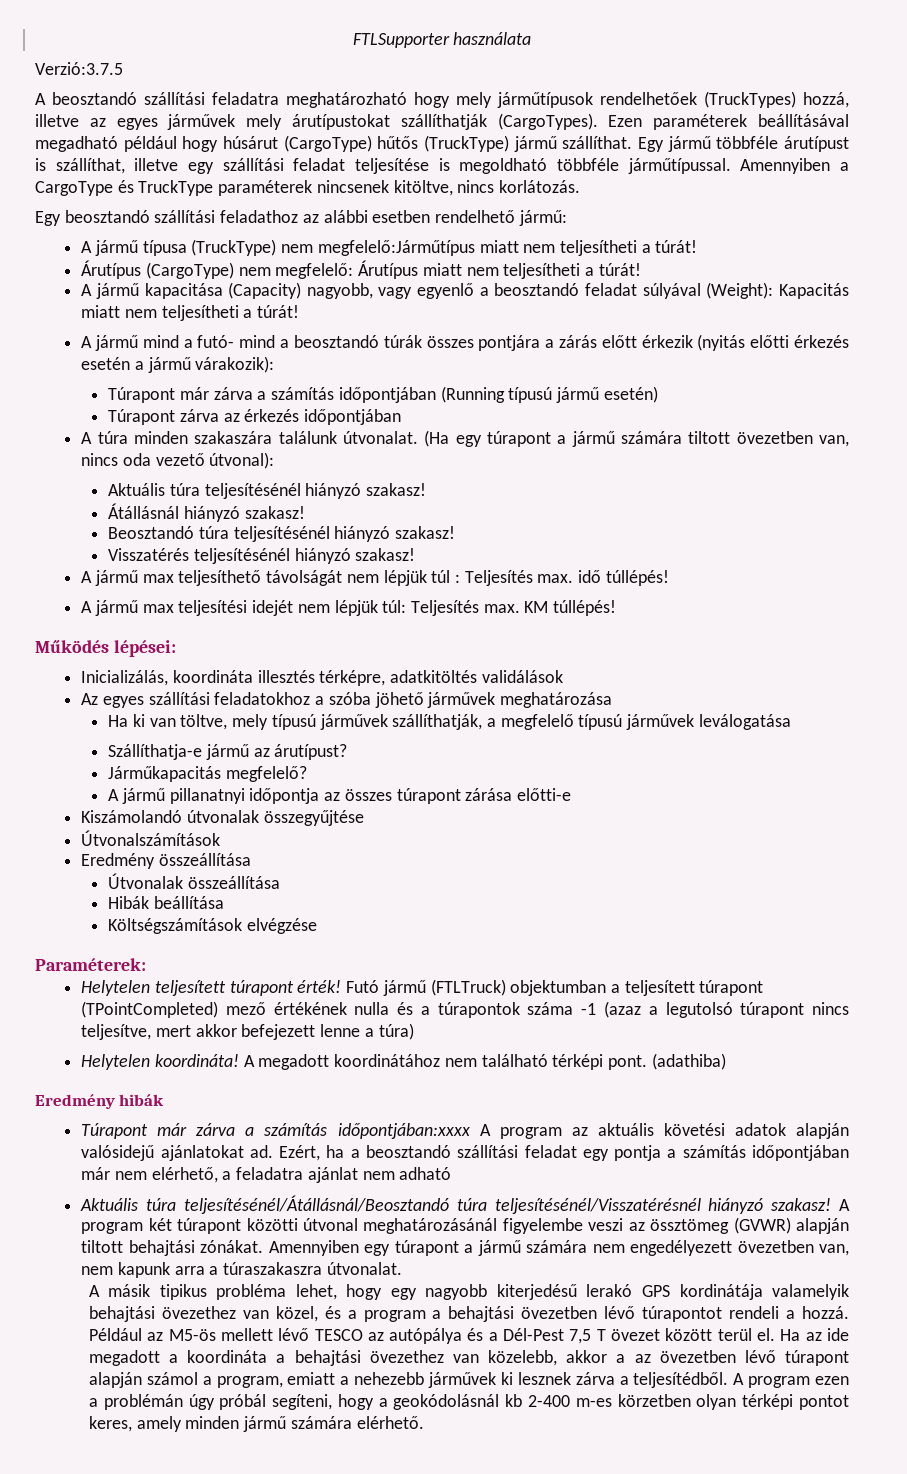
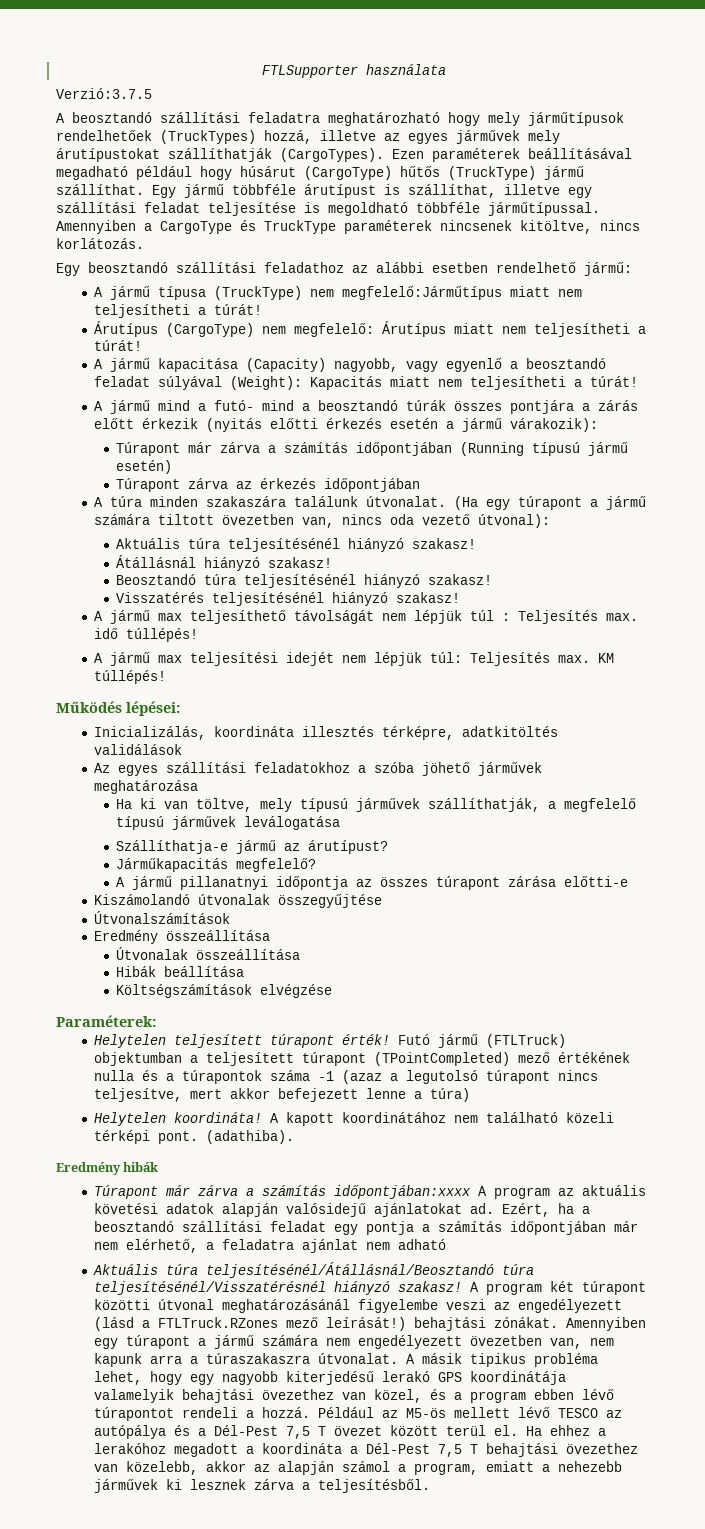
- A megadott koordinátához nem található térképi pont.
+ A kapott koordinátához nem található közeli térképi pont.
- (adathiba)
+ (adathiba).
- A program két túrapont közötti útvonal meghatározásánál figyelembe veszi az össztömeg (GVWR) alapján tiltott behajtási zónákat.
+ A program két túrapont közötti útvonal meghatározásánál figyelembe veszi az engedélyezett (lásd a FTLTruck.RZones mező leírását!) behajtási zónákat.
- Amennyiben egy túrapont a jármű számára nem engedélyezett övezetben van, nem kapunk arra a túraszakaszra útvonalat.
- A másik tipikus probléma lehet, hogy egy nagyobb kiterjedésű lerakó GPS kordinátája valamelyik behajtási övezethez van közel, és a program a behajtási övezetben lévő túrapontot rendeli a hozzá.
+ Amennyiben egy túrapont a jármű számára nem engedélyezett övezetben van, nem kapunk arra a túraszakaszra útvonalat. A másik tipikus probléma lehet, hogy egy nagyobb kiterjedésű lerakó GPS koordinátája valamelyik behajtási övezethez van közel, és a program ebben lévő túrapontot rendeli a hozzá.
- Ha az ide megadott a koordináta a behajtási övezethez van közelebb, akkor a az övezetben lévő túrapont alapján számol a program, emiatt a nehezebb járművek ki lesznek zárva a teljesítédből. A program ezen a problémán úgy próbál segíteni, hogy a geokódolásnál kb 2-400 m-es körzetben olyan térképi pontot keres, amely minden jármű számára elérhető.
+ Ha ehhez a lerakóhoz megadott a koordináta a Dél-Pest 7,5 T behajtási övezethez van közelebb, akkor az alapján számol a program, emiatt a nehezebb járművek ki lesznek zárva a teljesítésből.

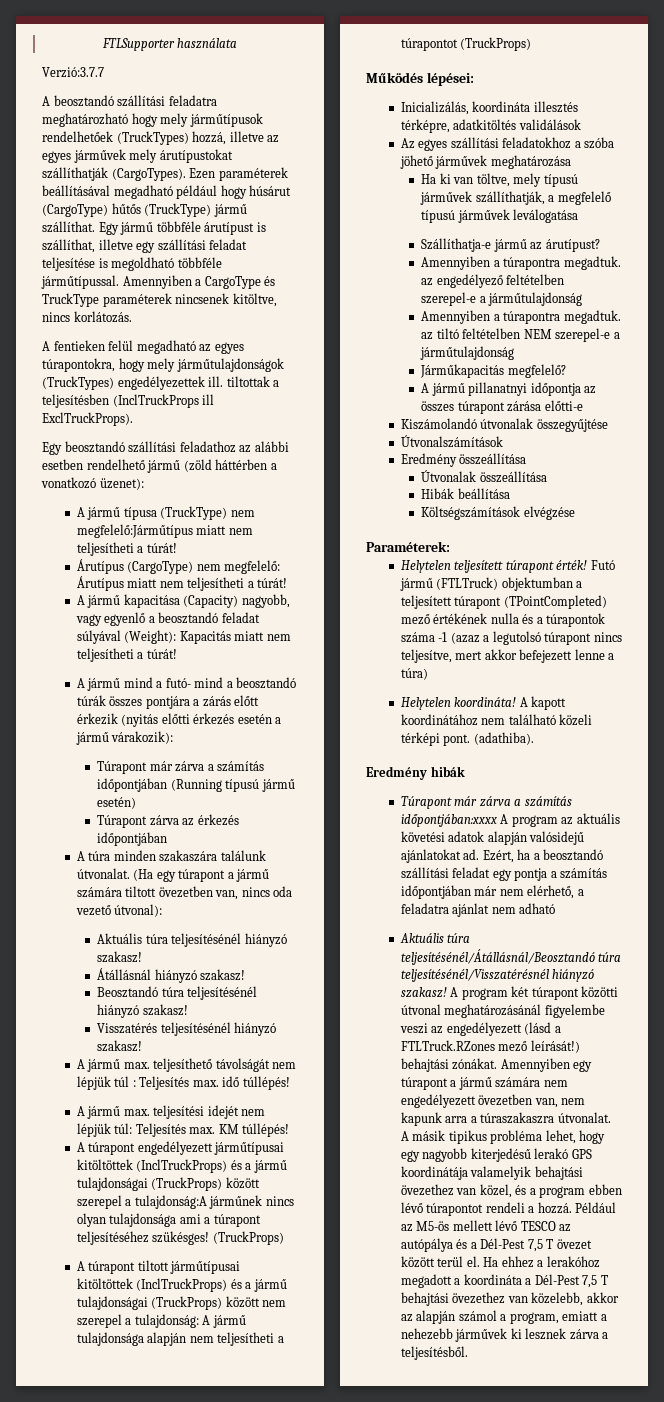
- Verzió:3.7.5
+ Verzió:3.7.7
+ A fentieken felül megadható az egyes túrapontokra, hogy mely járműtulajdonságok (TruckTypes) engedélyezettek ill. tiltottak a teljesítésben (InclTruckProps ill ExclTruckProps).
- Egy beosztandó szállítási feladathoz az alábbi esetben rendelhető jármű:
+ Egy beosztandó szállítási feladathoz az alábbi esetben rendelhető jármű (zöld háttérben a vonatkozó üzenet):
- A jármű max teljesíthető távolságát nem lépjük túl : Teljesítés max. idő túllépés!
+ A jármű max. teljesíthető távolságát nem lépjük túl : Teljesítés max. idő túllépés!
- A jármű max teljesítési idejét nem lépjük túl: Teljesítés max. KM túllépés!
+ A jármű max. teljesítési idejét nem lépjük túl: Teljesítés max. KM túllépés!
+ A túrapont engedélyezett járműtípusai kitöltöttek (InclTruckProps) és a jármű tulajdonságai (TruckProps) között szerepel a tulajdonság:A járműnek nincs olyan tulajdonsága ami a túrapont teljesítéséhez szükésges! (TruckProps)
+ A túrapont tiltott járműtípusai kitöltöttek (InclTruckProps) és a jármű tulajdonságai (TruckProps) között nem szerepel a tulajdonság: A jármű tulajdonsága alapján nem teljesítheti a túrapontot (TruckProps)
+ Amennyiben a túrapontra megadtuk. az engedélyező feltételben szerepel-e a járműtulajdonság
+ Amennyiben a túrapontra megadtuk. az tiltó feltételben NEM szerepel-e a járműtulajdonság

